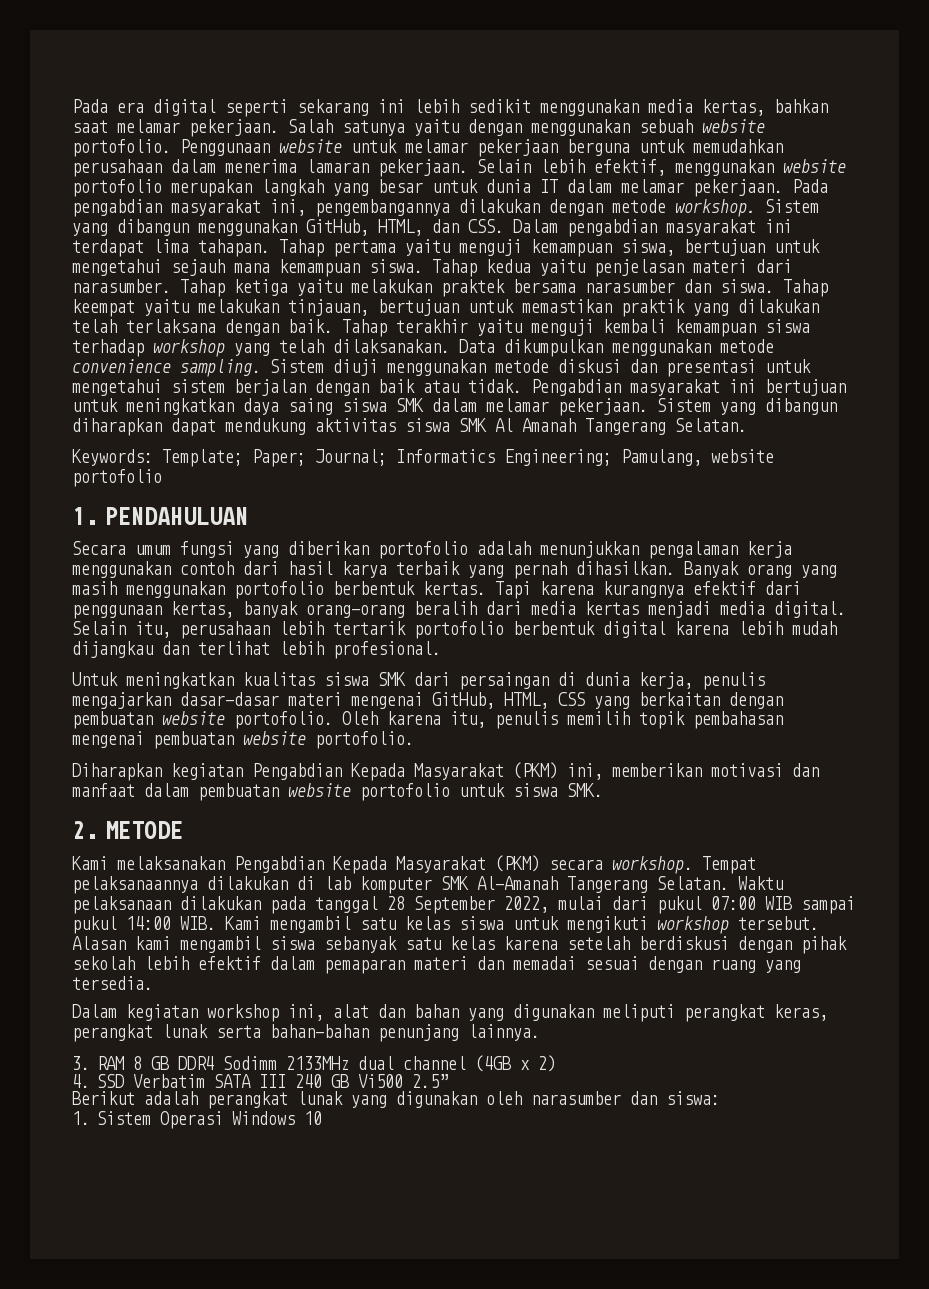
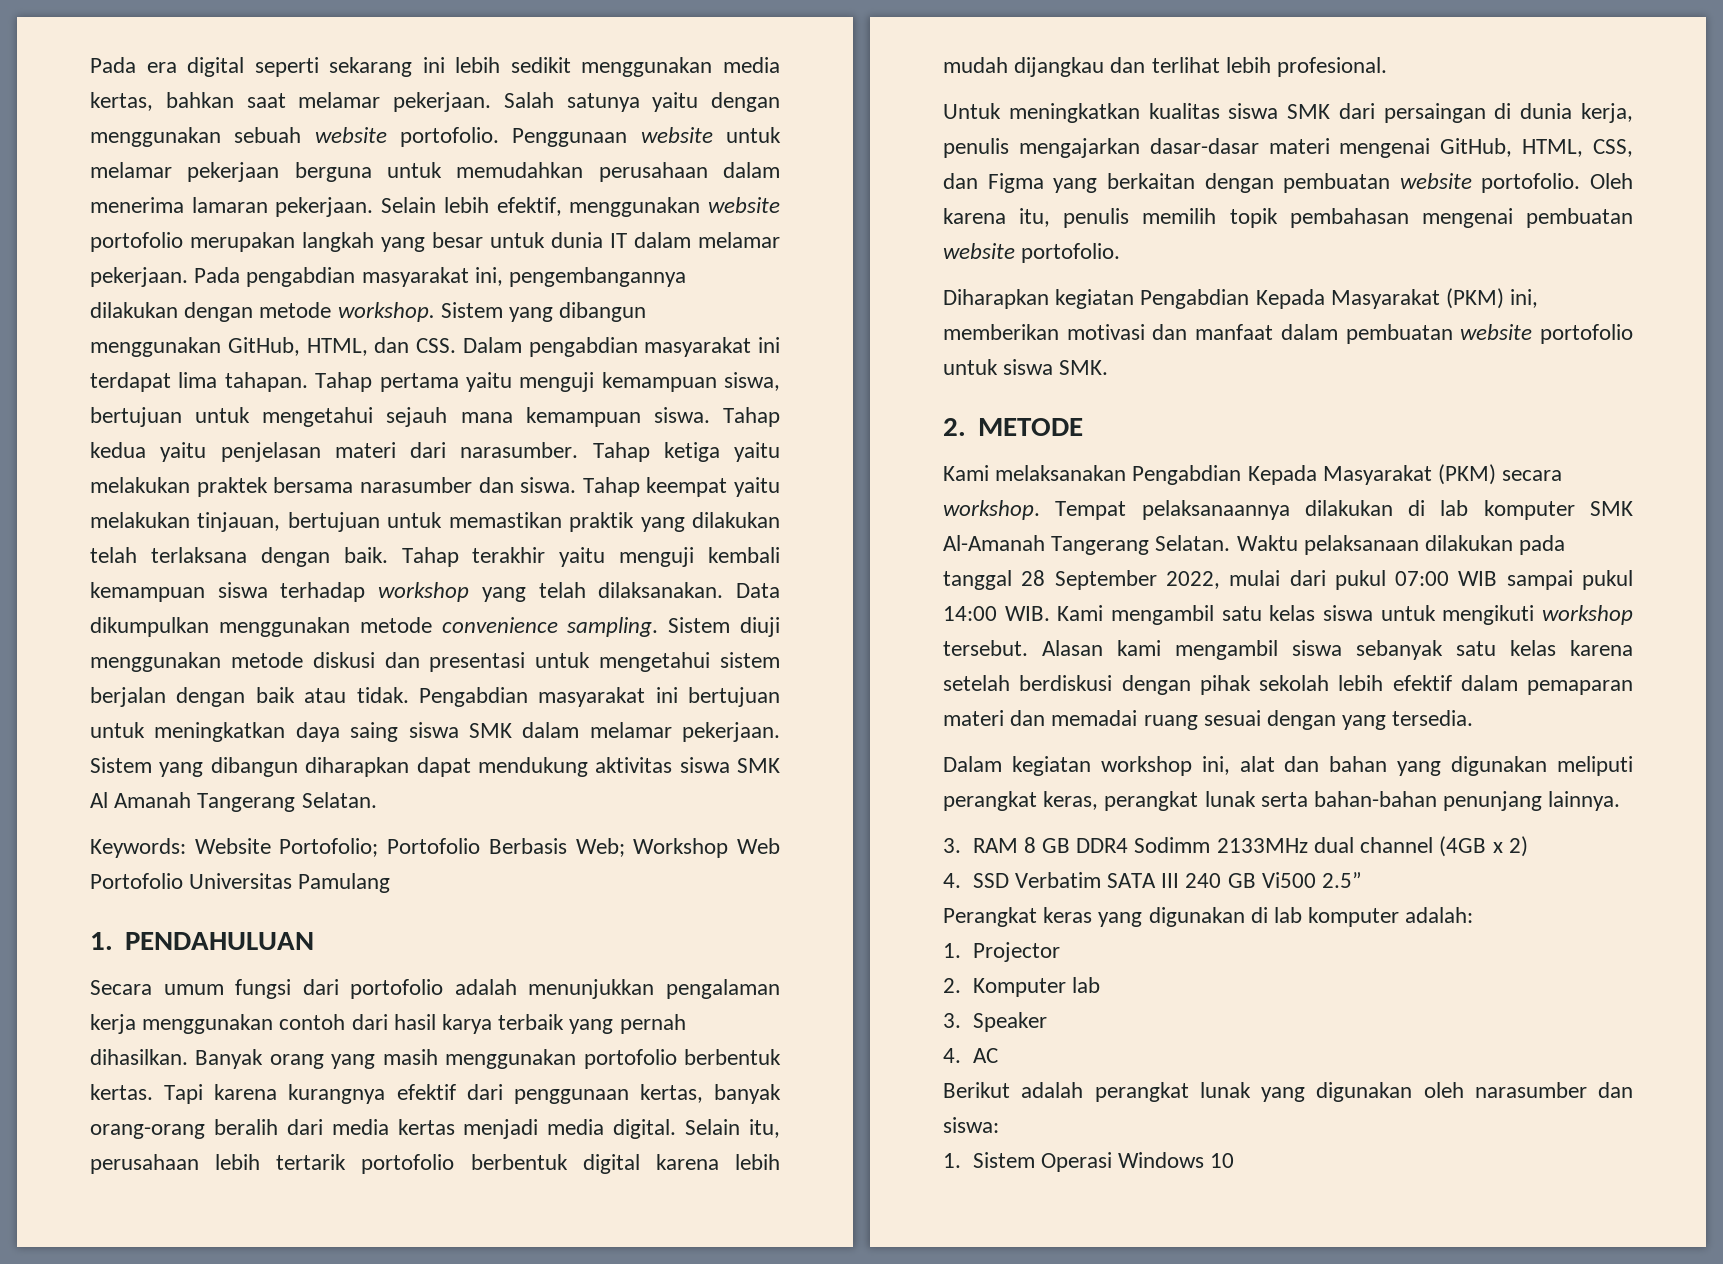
- Keywords: Template; Paper; Journal; Informatics Engineering; Pamulang, website portofolio
+ Keywords: Website Portofolio; Portofolio Berbasis Web; Workshop Web Portofolio Universitas Pamulang
- Secara umum fungsi yang diberikan portofolio adalah menunjukkan pengalaman kerja menggunakan contoh dari hasil karya terbaik yang pernah dihasilkan.
+ Secara umum fungsi dari portofolio adalah menunjukkan pengalaman kerja menggunakan contoh dari hasil karya terbaik yang pernah dihasilkan.
- Untuk meningkatkan kualitas siswa SMK dari persaingan di dunia kerja, penulis mengajarkan dasar-dasar materi mengenai GitHub, HTML, CSS yang berkaitan dengan pembuatan website portofolio.
+ Untuk meningkatkan kualitas siswa SMK dari persaingan di dunia kerja, penulis mengajarkan dasar-dasar materi mengenai GitHub, HTML, CSS, dan Figma yang berkaitan dengan pembuatan website portofolio.
- Alasan kami mengambil siswa sebanyak satu kelas karena setelah berdiskusi dengan pihak sekolah lebih efektif dalam pemaparan materi dan memadai sesuai dengan ruang yang tersedia.
+ Alasan kami mengambil siswa sebanyak satu kelas karena setelah berdiskusi dengan pihak sekolah lebih efektif dalam pemaparan materi dan memadai ruang sesuai dengan yang tersedia.
+ Perangkat keras yang digunakan di lab komputer adalah:
+ 1. Projector
+ 2. Komputer lab
+ 3. Speaker
+ 4. AC

